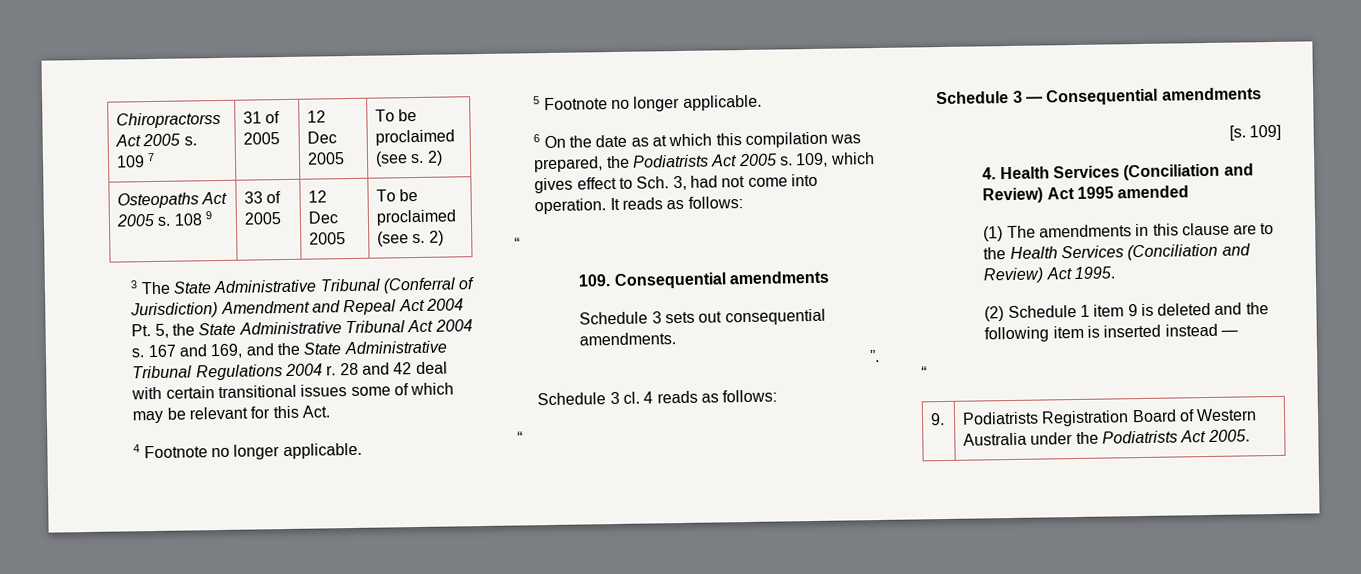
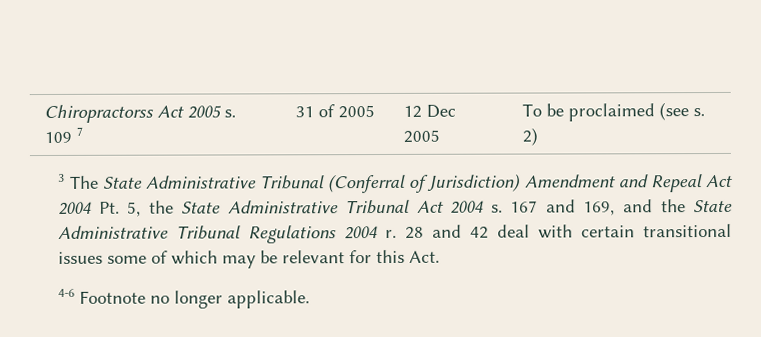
- Osteopaths Act 2005 s. 108 9 | 33 of 2005 | 12 Dec 2005 | To be proclaimed (see s. 2)
- 4 Footnote no longer applicable.
- 5 Footnote no longer applicable.
- 6 On the date as at which this compilation was prepared, the Podiatrists Act 2005 s. 109, which gives effect to Sch. 3, had not come into operation. It reads as follows:
- “
- 109. Consequential amendments
- Schedule 3 sets out consequential amendments.
- ”.
- Schedule 3 cl. 4 reads as follows:
- “
- Schedule 3 — Consequential amendments
- [s. 109]
- 4. Health Services (Conciliation and Review) Act 1995 amended
- (1) The amendments in this clause are to the Health Services (Conciliation and Review) Act 1995.
- (2) Schedule 1 item 9 is deleted and the following item is inserted instead —
- “
- 9. | Podiatrists Registration Board of Western Australia under the Podiatrists Act 2005.
+ 4-6 Footnote no longer applicable.

